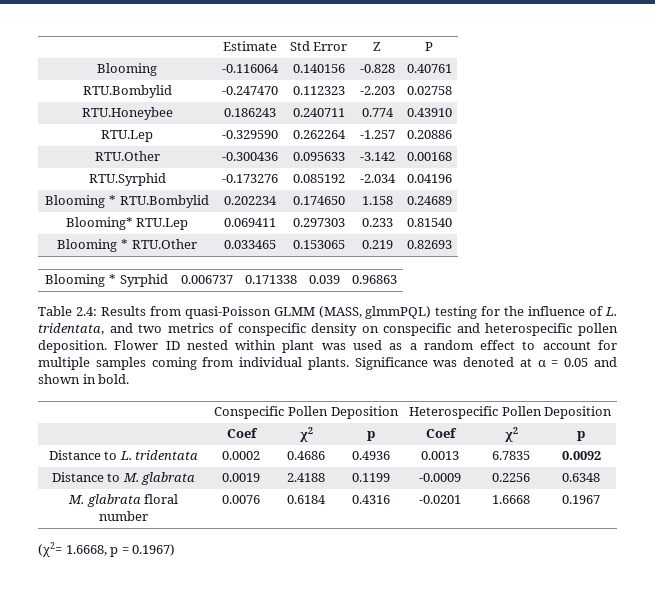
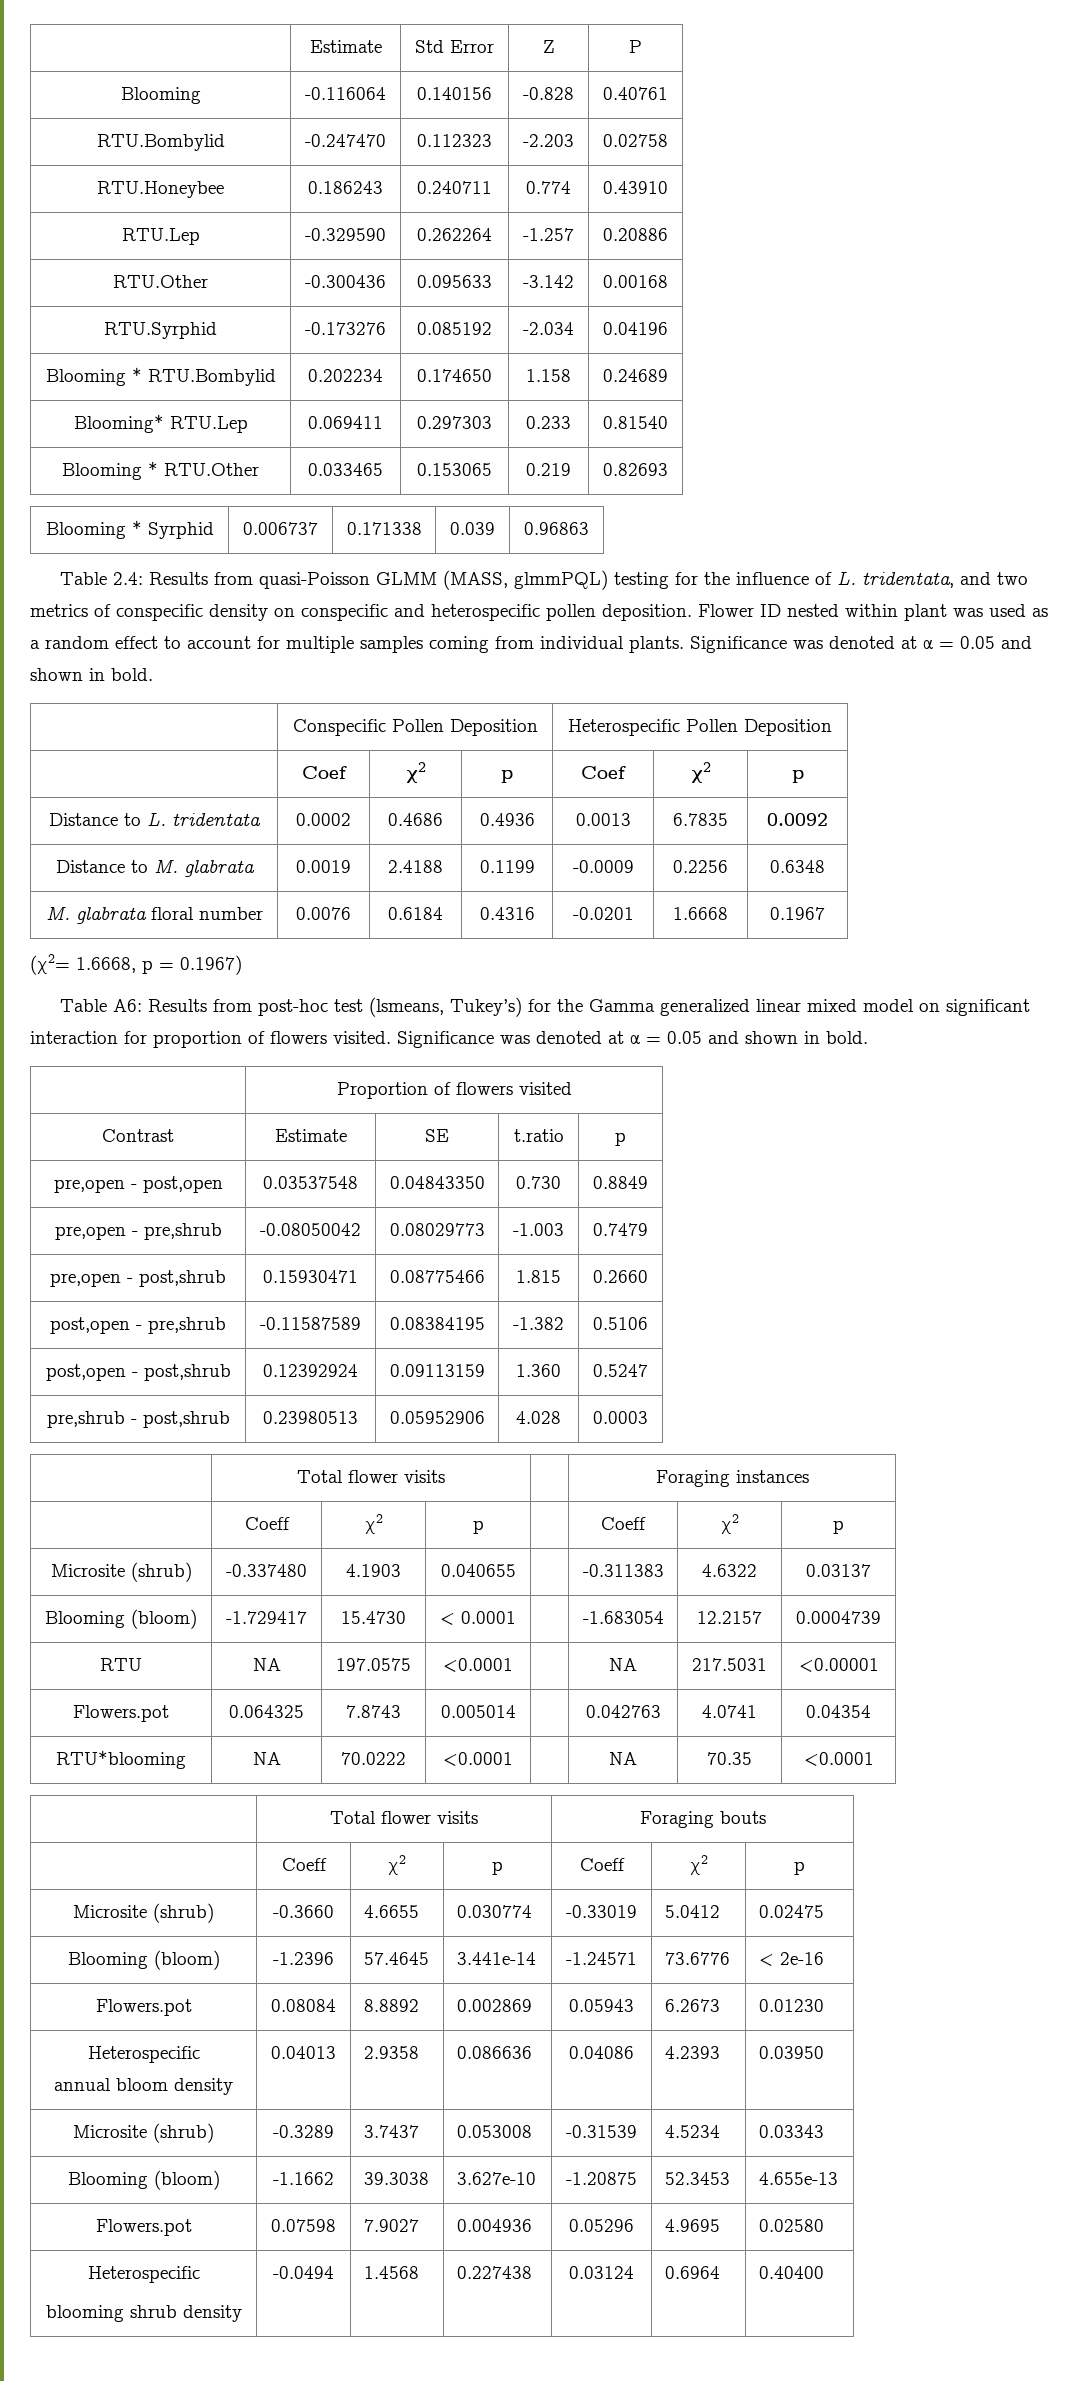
+ Table A6: Results from post-hoc test (lsmeans, Tukey’s) for the Gamma generalized linear mixed model on significant interaction for proportion of flowers visited. Significance was denoted at α = 0.05 and shown in bold.
+ | Proportion of flowers visited
+ Contrast | Estimate | SE | t.ratio | p
+ pre,open - post,open | 0.03537548 | 0.04843350 | 0.730 | 0.8849
+ pre,open - pre,shrub | -0.08050042 | 0.08029773 | -1.003 | 0.7479
+ pre,open - post,shrub | 0.15930471 | 0.08775466 | 1.815 | 0.2660
+ post,open - pre,shrub | -0.11587589 | 0.08384195 | -1.382 | 0.5106
+ post,open - post,shrub | 0.12392924 | 0.09113159 | 1.360 | 0.5247
+ pre,shrub - post,shrub | 0.23980513 | 0.05952906 | 4.028 | 0.0003
+ | Total flower visits | | Foraging instances
+ | Coeff | χ2 | p | | Coeff | χ2 | p
+ Microsite (shrub) | -0.337480 | 4.1903 | 0.040655 | | -0.311383 | 4.6322 | 0.03137
+ Blooming (bloom) | -1.729417 | 15.4730 | < 0.0001 | | -1.683054 | 12.2157 | 0.0004739
+ RTU | NA | 197.0575 | <0.0001 | | NA | 217.5031 | <0.00001
+ Flowers.pot | 0.064325 | 7.8743 | 0.005014 | | 0.042763 | 4.0741 | 0.04354
+ RTU*blooming | NA | 70.0222 | <0.0001 | | NA | 70.35 | <0.0001
+ | Total flower visits | Foraging bouts
+ | Coeff | χ2 | p | Coeff | χ2 | p
+ Microsite (shrub) | -0.3660 | 4.6655 | 0.030774 | -0.33019 | 5.0412 | 0.02475
+ Blooming (bloom) | -1.2396 | 57.4645 | 3.441e-14 | -1.24571 | 73.6776 | < 2e-16
+ Flowers.pot | 0.08084 | 8.8892 | 0.002869 | 0.05943 | 6.2673 | 0.01230
+ Heterospecific
+ annual bloom density | 0.04013 | 2.9358 | 0.086636 | 0.04086 | 4.2393 | 0.03950
+ Microsite (shrub) | -0.3289 | 3.7437 | 0.053008 | -0.31539 | 4.5234 | 0.03343
+ Blooming (bloom) | -1.1662 | 39.3038 | 3.627e-10 | -1.20875 | 52.3453 | 4.655e-13
+ Flowers.pot | 0.07598 | 7.9027 | 0.004936 | 0.05296 | 4.9695 | 0.02580
+ Heterospecific
+ blooming shrub density | -0.0494 | 1.4568 | 0.227438 | 0.03124 | 0.6964 | 0.40400

